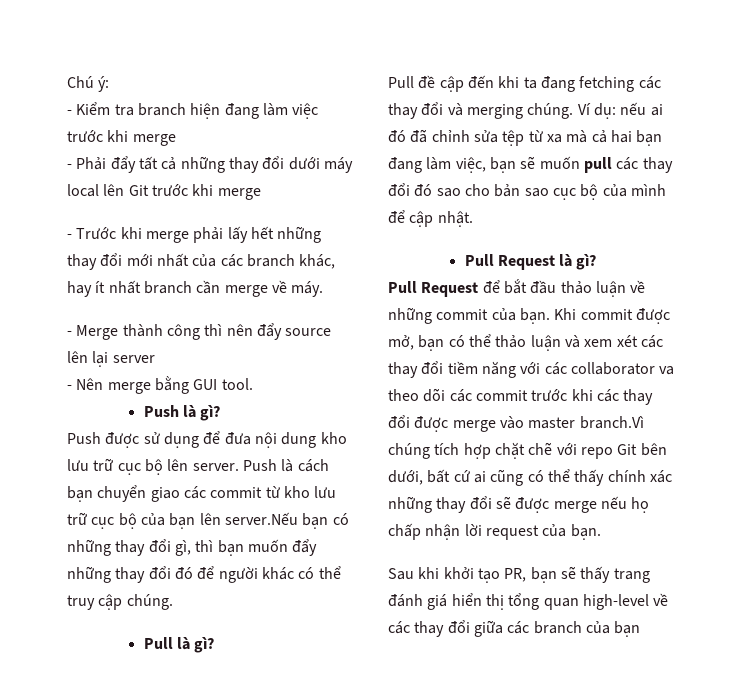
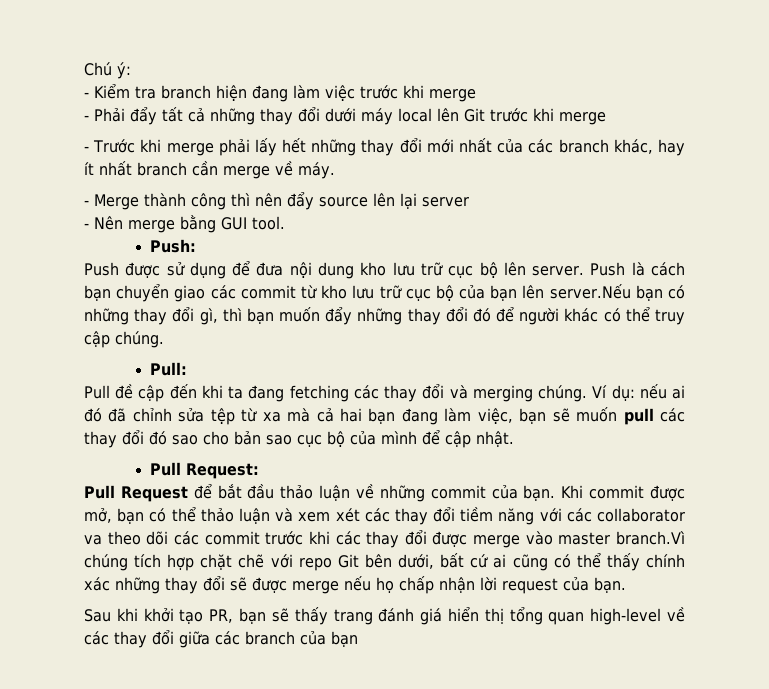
- Push là gì?
+ Push:
- Pull là gì?
+ Pull:
- Pull Request là gì?
+ Pull Request:

